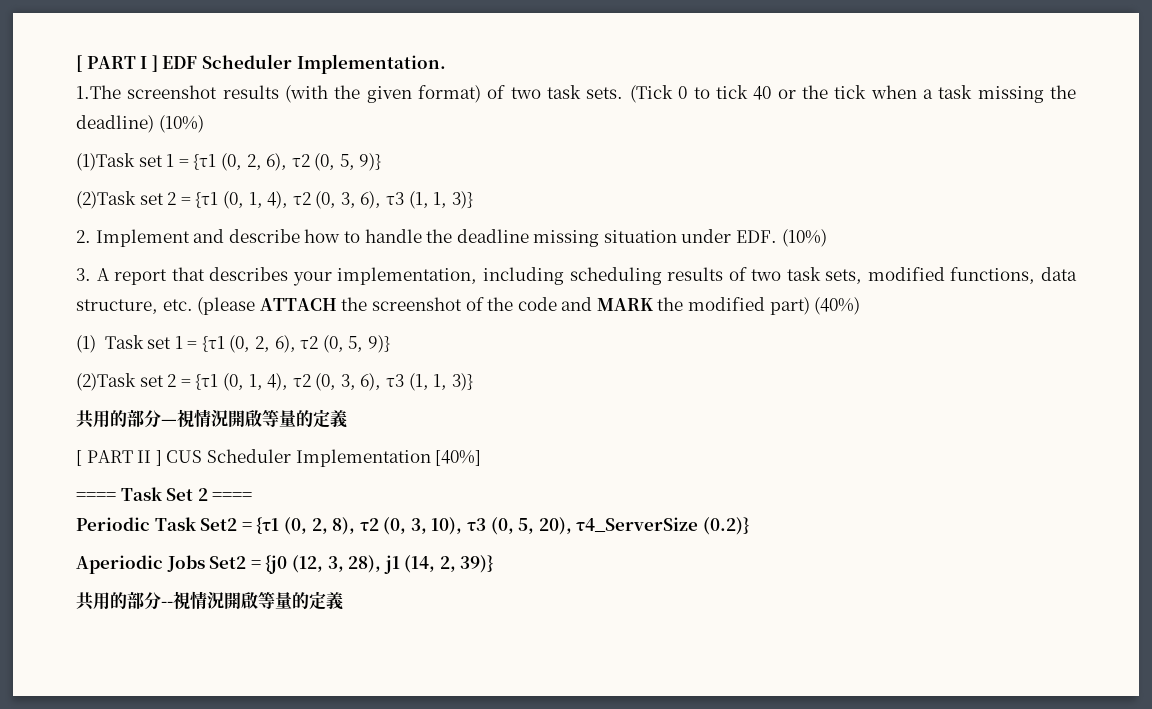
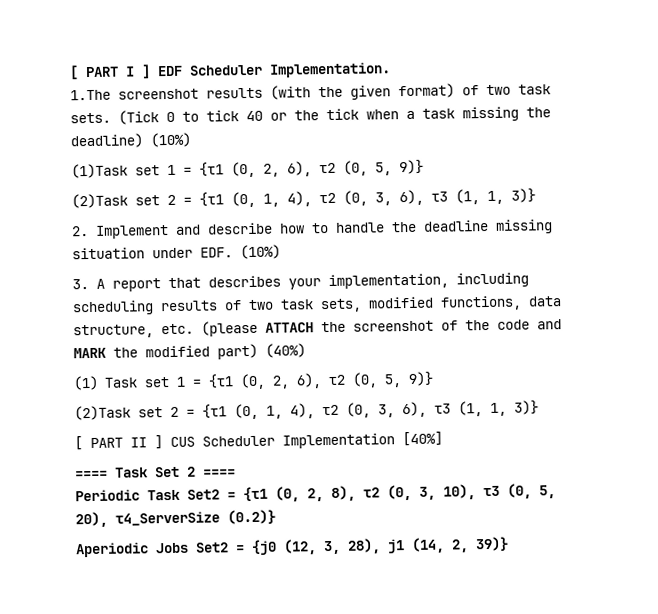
- 共用的部分—視情況開啟等量的定義
- 共用的部分--視情況開啟等量的定義

